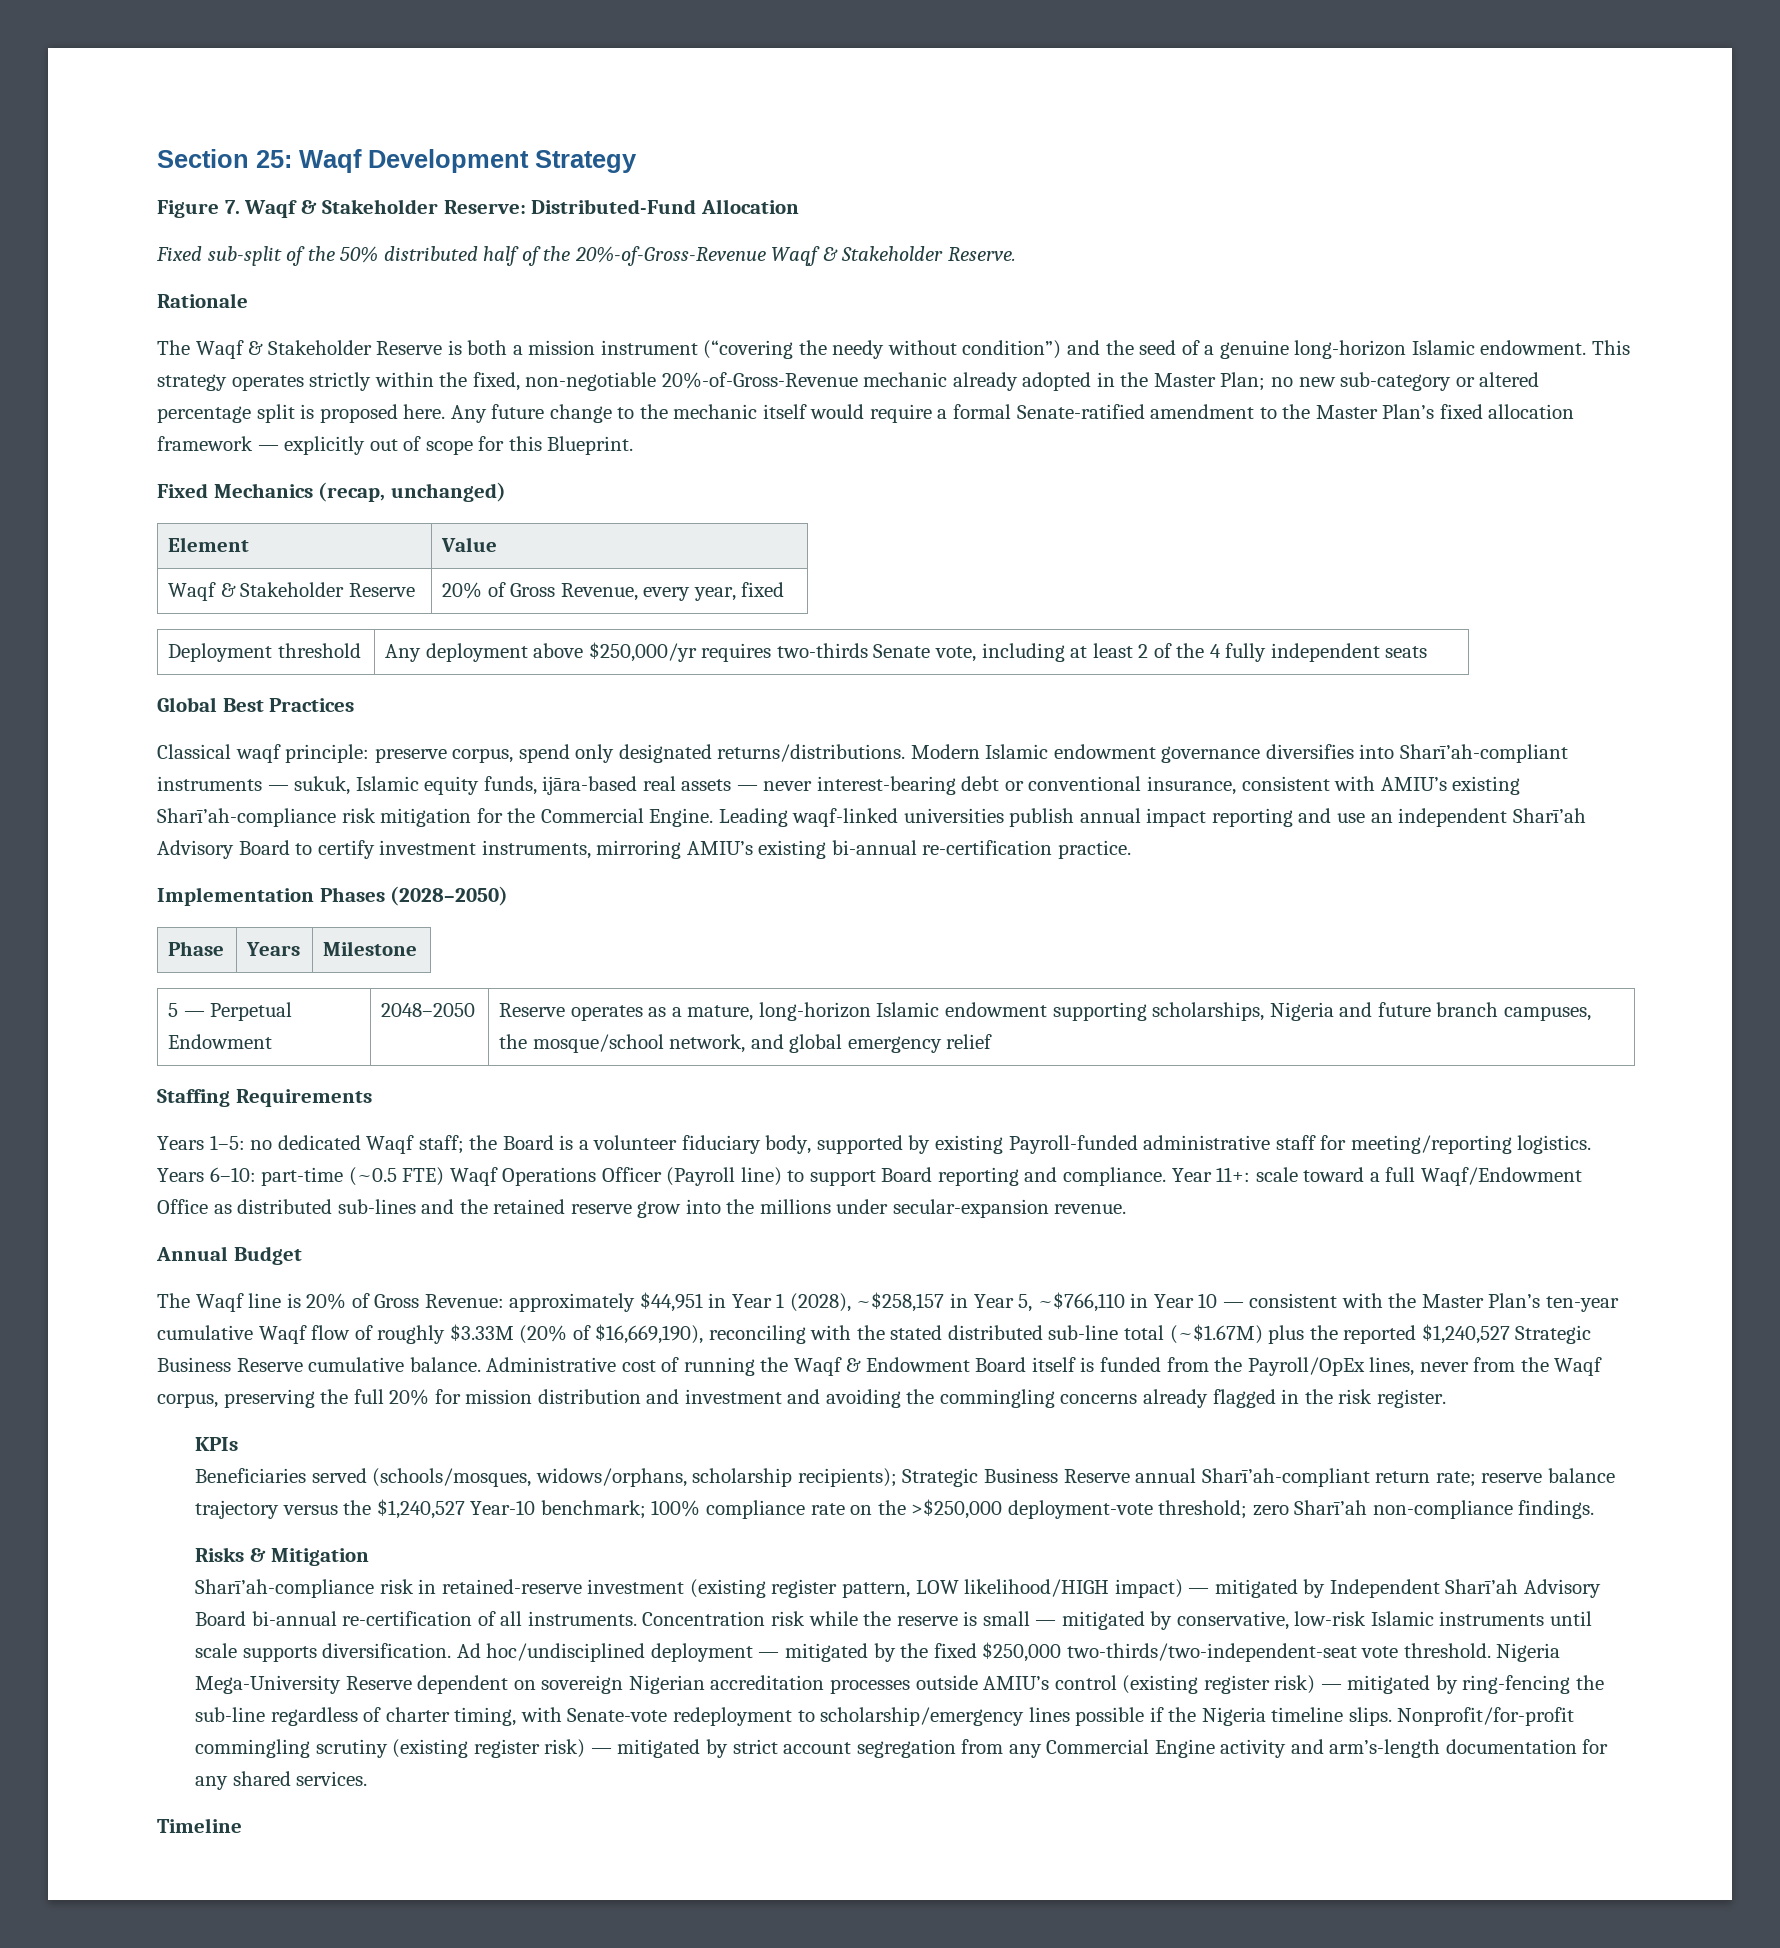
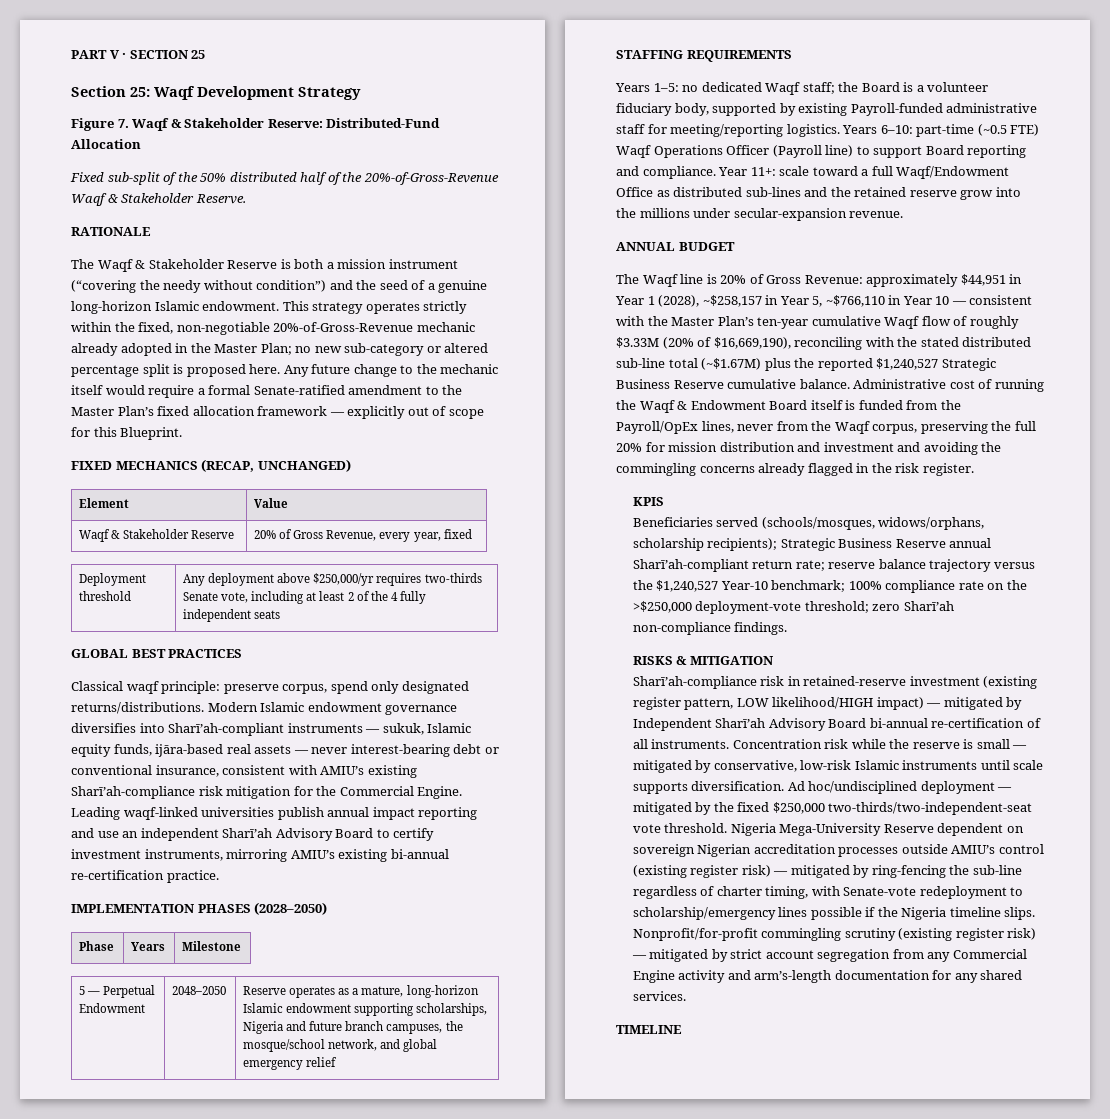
+ PART V · SECTION 25
- Rationale
+ RATIONALE
- Fixed Mechanics (recap, unchanged)
+ FIXED MECHANICS (RECAP, UNCHANGED)
- Global Best Practices
+ GLOBAL BEST PRACTICES
- Implementation Phases (2028–2050)
+ IMPLEMENTATION PHASES (2028–2050)
- Staffing Requirements
+ STAFFING REQUIREMENTS
- Annual Budget
+ ANNUAL BUDGET
- KPIs
+ KPIS
- Risks & Mitigation
+ RISKS & MITIGATION
- Timeline
+ TIMELINE

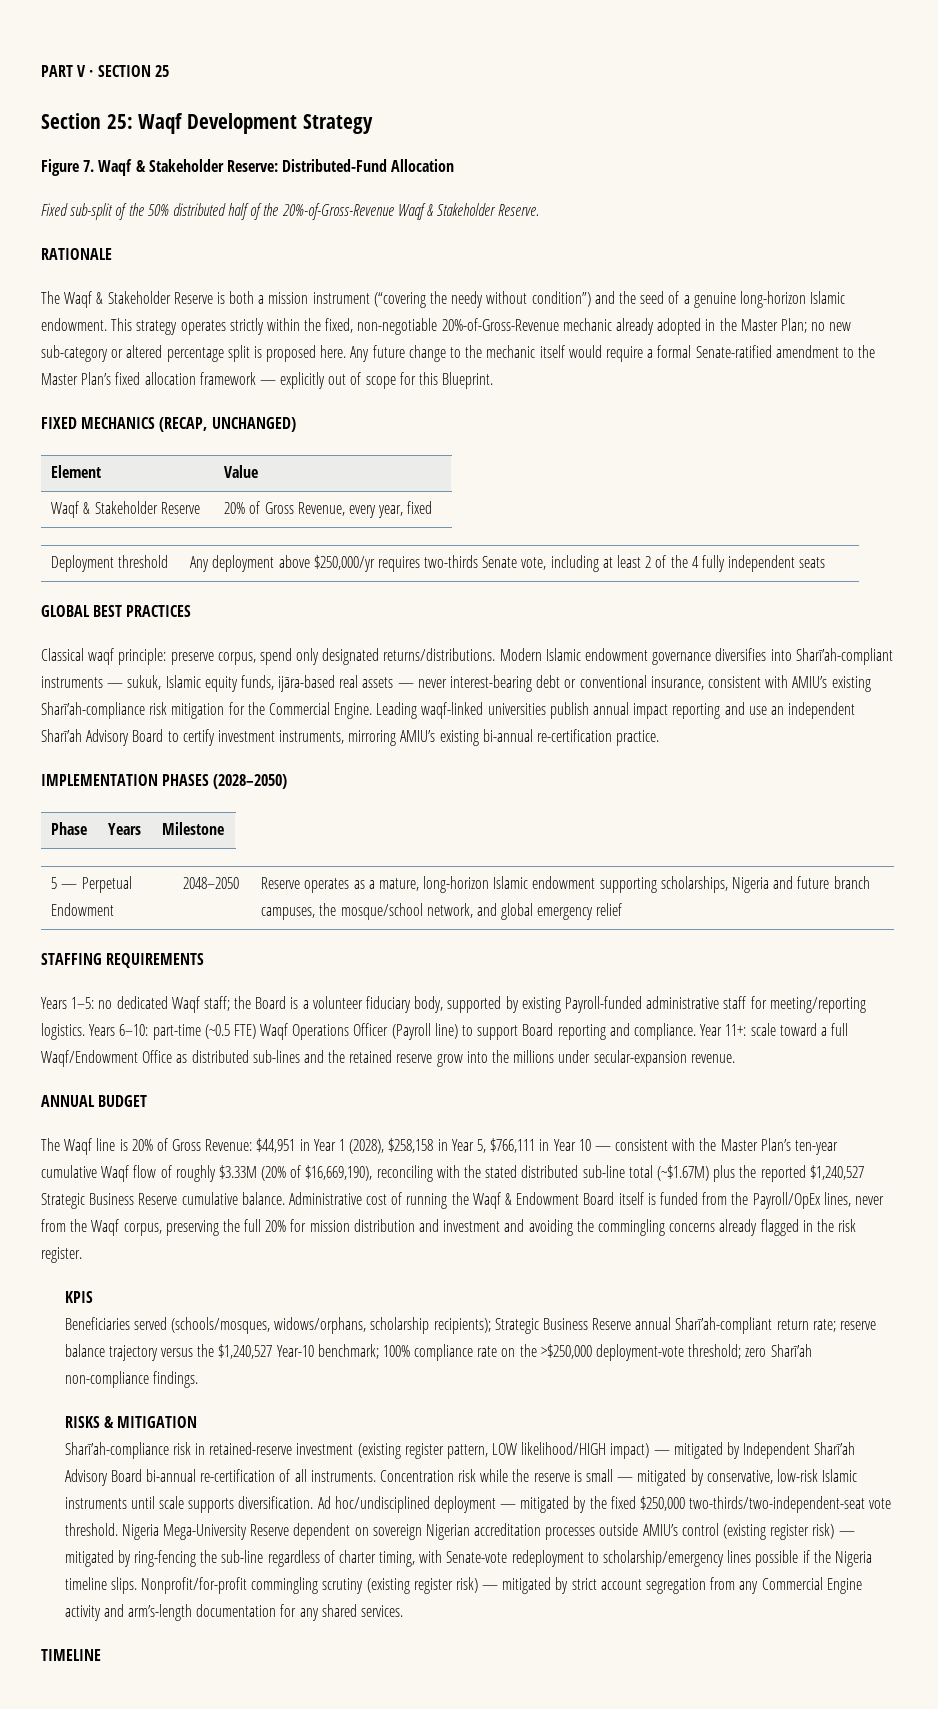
- The Waqf line is 20% of Gross Revenue: approximately $44,951 in Year 1 (2028), ~$258,157 in Year 5, ~$766,110 in Year 10 — consistent with the Master Plan’s ten-year cumulative Waqf flow of roughly $3.33M (20% of $16,669,190), reconciling with the stated distributed sub-line total (~$1.67M) plus the reported $1,240,527 Strategic Business Reserve cumulative balance.
+ The Waqf line is 20% of Gross Revenue: $44,951 in Year 1 (2028), $258,158 in Year 5, $766,111 in Year 10 — consistent with the Master Plan’s ten-year cumulative Waqf flow of roughly $3.33M (20% of $16,669,190), reconciling with the stated distributed sub-line total (~$1.67M) plus the reported $1,240,527 Strategic Business Reserve cumulative balance.

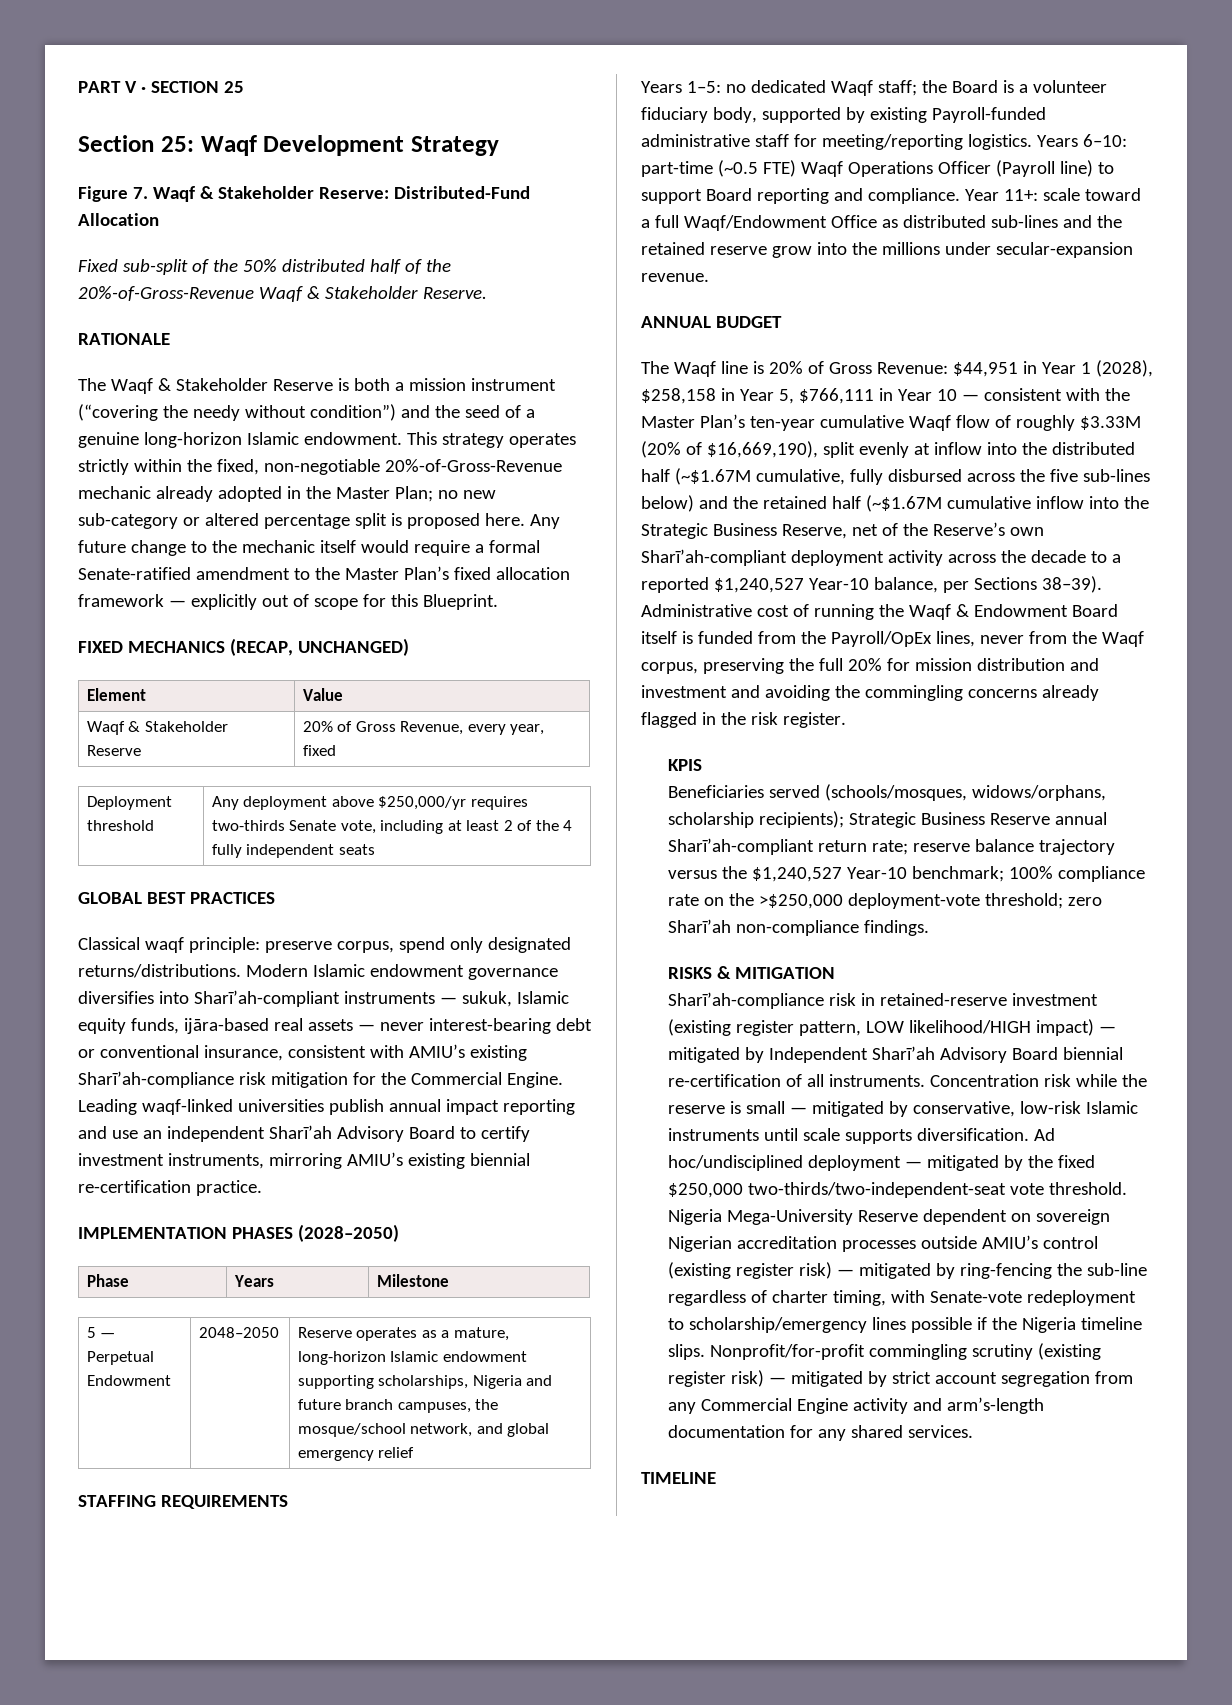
- Leading waqf-linked universities publish annual impact reporting and use an independent Sharī’ah Advisory Board to certify investment instruments, mirroring AMIU’s existing bi-annual re-certification practice.
+ Leading waqf-linked universities publish annual impact reporting and use an independent Sharī’ah Advisory Board to certify investment instruments, mirroring AMIU’s existing biennial re-certification practice.
- The Waqf line is 20% of Gross Revenue: $44,951 in Year 1 (2028), $258,158 in Year 5, $766,111 in Year 10 — consistent with the Master Plan’s ten-year cumulative Waqf flow of roughly $3.33M (20% of $16,669,190), reconciling with the stated distributed sub-line total (~$1.67M) plus the reported $1,240,527 Strategic Business Reserve cumulative balance.
+ The Waqf line is 20% of Gross Revenue: $44,951 in Year 1 (2028), $258,158 in Year 5, $766,111 in Year 10 — consistent with the Master Plan’s ten-year cumulative Waqf flow of roughly $3.33M (20% of $16,669,190), split evenly at inflow into the distributed half (~$1.67M cumulative, fully disbursed across the five sub-lines below) and the retained half (~$1.67M cumulative inflow into the Strategic Business Reserve, net of the Reserve’s own Sharī’ah-compliant deployment activity across the decade to a reported $1,240,527 Year-10 balance, per Sections 38–39).
- Sharī’ah-compliance risk in retained-reserve investment (existing register pattern, LOW likelihood/HIGH impact) — mitigated by Independent Sharī’ah Advisory Board bi-annual re-certification of all instruments.
+ Sharī’ah-compliance risk in retained-reserve investment (existing register pattern, LOW likelihood/HIGH impact) — mitigated by Independent Sharī’ah Advisory Board biennial re-certification of all instruments.

